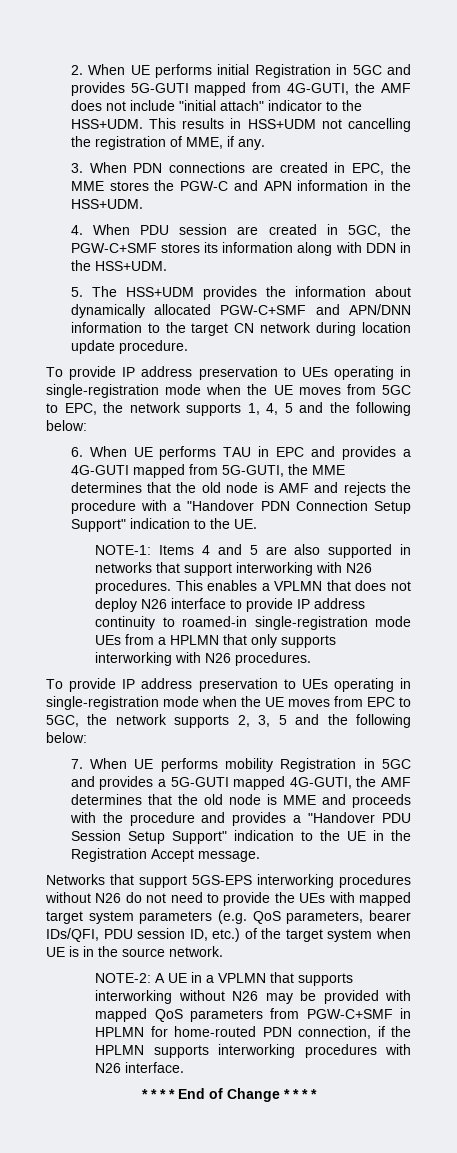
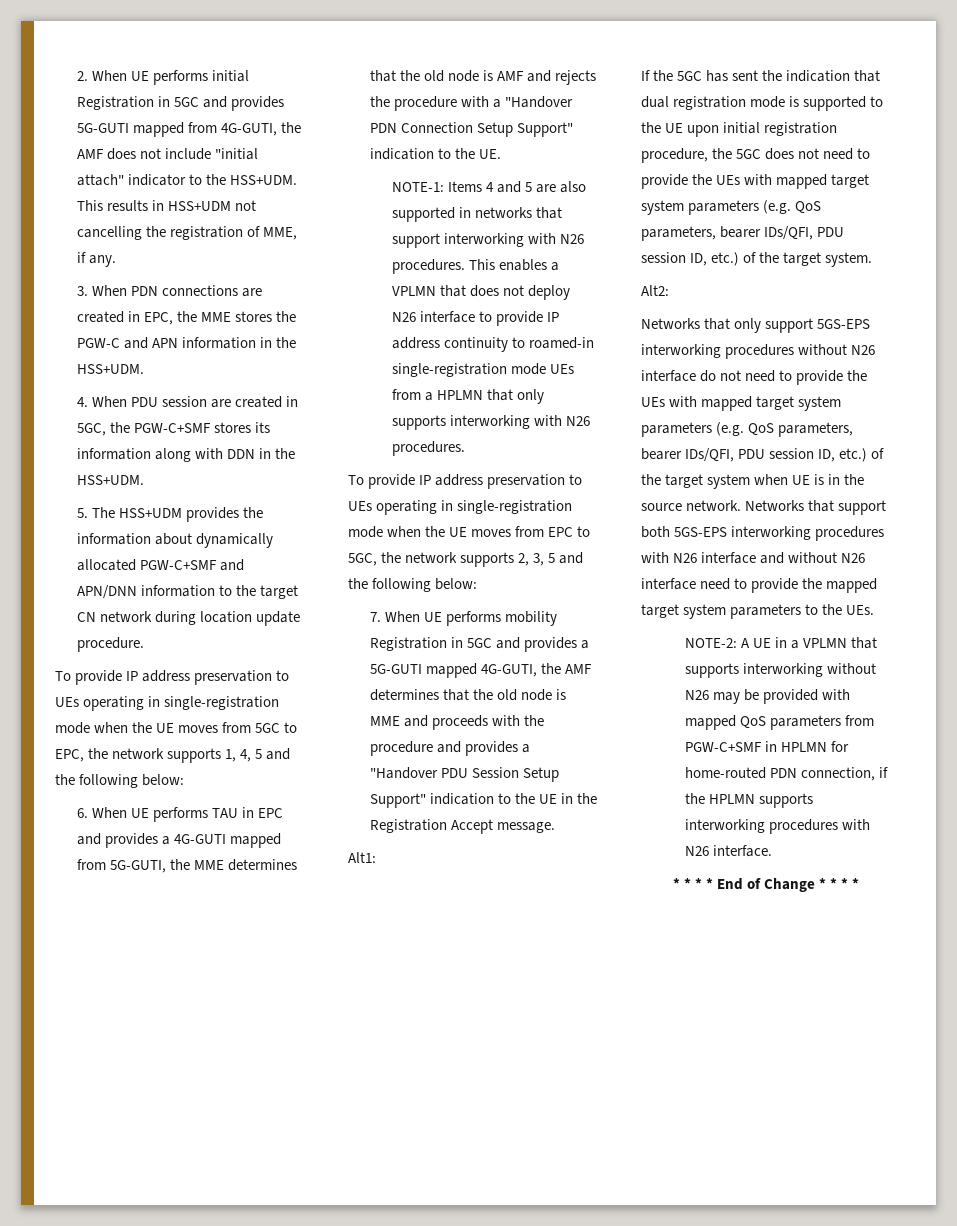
- Networks that support 5GS-EPS interworking procedures without N26 do not need to provide the UEs with mapped target system parameters (e.g. QoS parameters, bearer IDs/QFI, PDU session ID, etc.) of the target system when UE is in the source network.
+ Alt1:
+ If the 5GC has sent the indication that dual registration mode is supported to the UE upon initial registration procedure, the 5GC does not need to provide the UEs with mapped target system parameters (e.g. QoS parameters, bearer IDs/QFI, PDU session ID, etc.) of the target system.
+ Alt2:
+ Networks that only support 5GS-EPS interworking procedures without N26 interface do not need to provide the UEs with mapped target system parameters (e.g. QoS parameters, bearer IDs/QFI, PDU session ID, etc.) of the target system when UE is in the source network. Networks that support both 5GS-EPS interworking procedures with N26 interface and without N26 interface need to provide the mapped target system parameters to the UEs.

